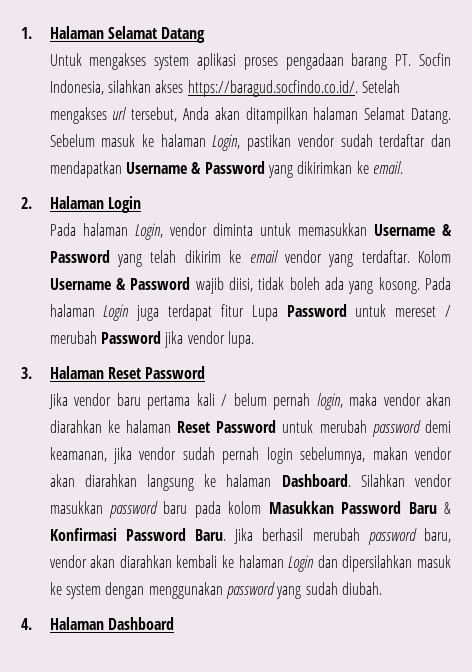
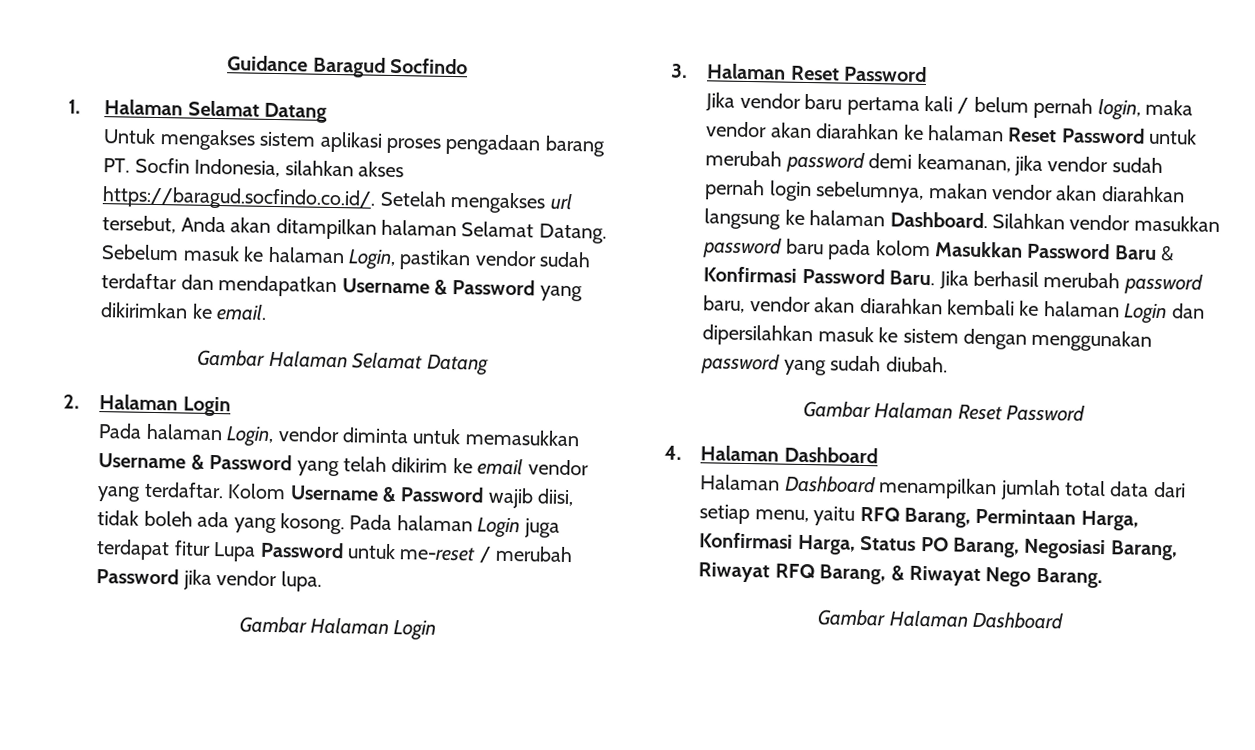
+ Guidance Baragud Socfindo
- Untuk mengakses system aplikasi proses pengadaan barang PT. Socfin Indonesia, silahkan akses https://baragud.socfindo.co.id/. Setelah mengakses url tersebut, Anda akan ditampilkan halaman Selamat Datang.
+ Untuk mengakses sistem aplikasi proses pengadaan barang PT. Socfin Indonesia, silahkan akses https://baragud.socfindo.co.id/. Setelah mengakses url tersebut, Anda akan ditampilkan halaman Selamat Datang.
+ Gambar Halaman Selamat Datang
- Pada halaman Login juga terdapat fitur Lupa Password untuk mereset / merubah Password jika vendor lupa.
+ Pada halaman Login juga terdapat fitur Lupa Password untuk me-reset / merubah Password jika vendor lupa.
+ Gambar Halaman Login
- Jika berhasil merubah password baru, vendor akan diarahkan kembali ke halaman Login dan dipersilahkan masuk ke system dengan menggunakan password yang sudah diubah.
+ Jika berhasil merubah password baru, vendor akan diarahkan kembali ke halaman Login dan dipersilahkan masuk ke sistem dengan menggunakan password yang sudah diubah.
+ Gambar Halaman Reset Password
+ Halaman Dashboard menampilkan jumlah total data dari setiap menu, yaitu RFQ Barang, Permintaan Harga, Konfirmasi Harga, Status PO Barang, Negosiasi Barang, Riwayat RFQ Barang, & Riwayat Nego Barang.
+ Gambar Halaman Dashboard

